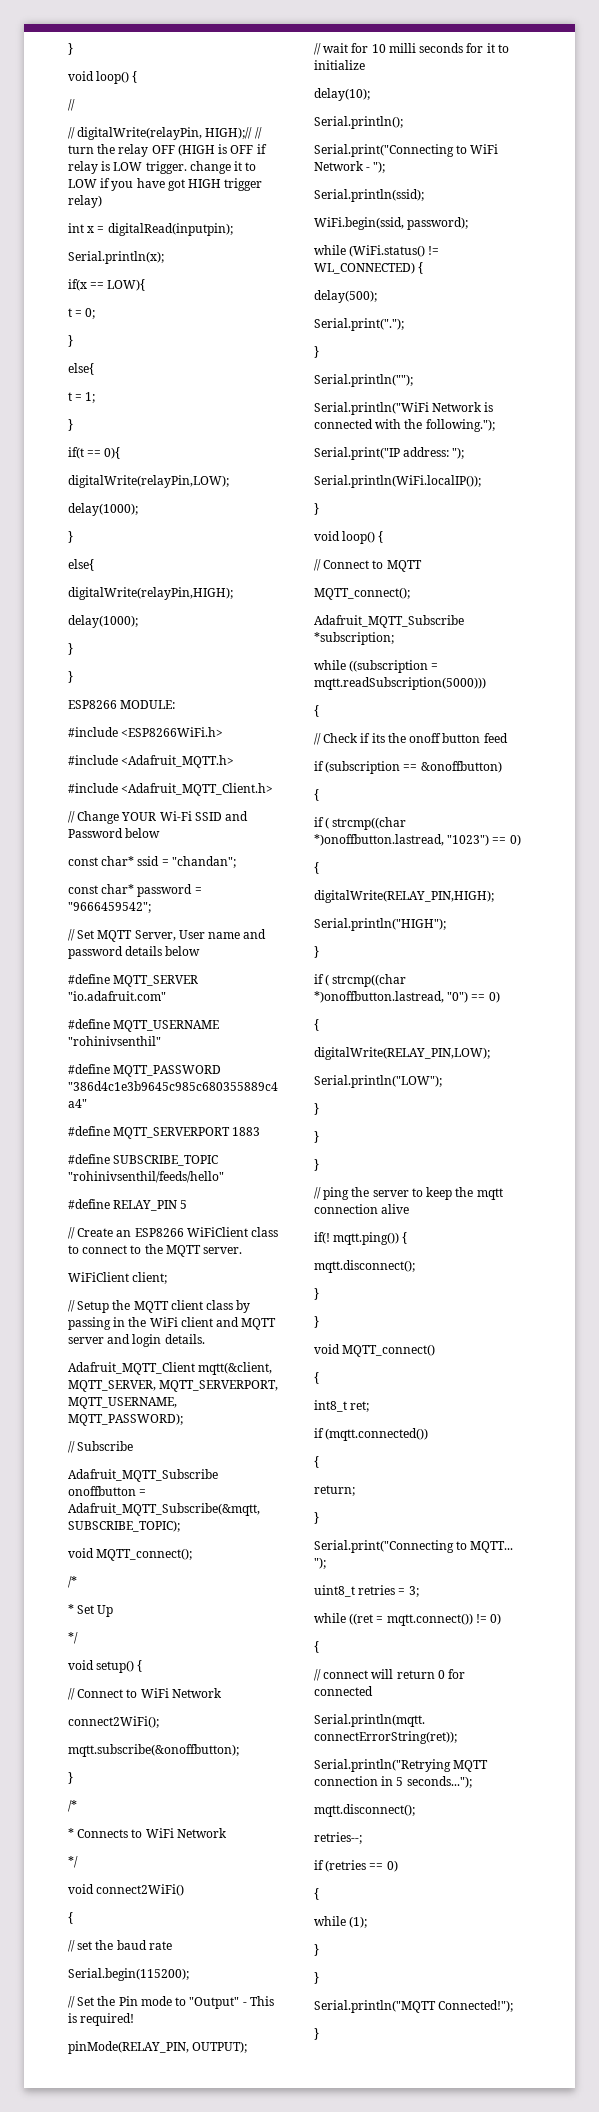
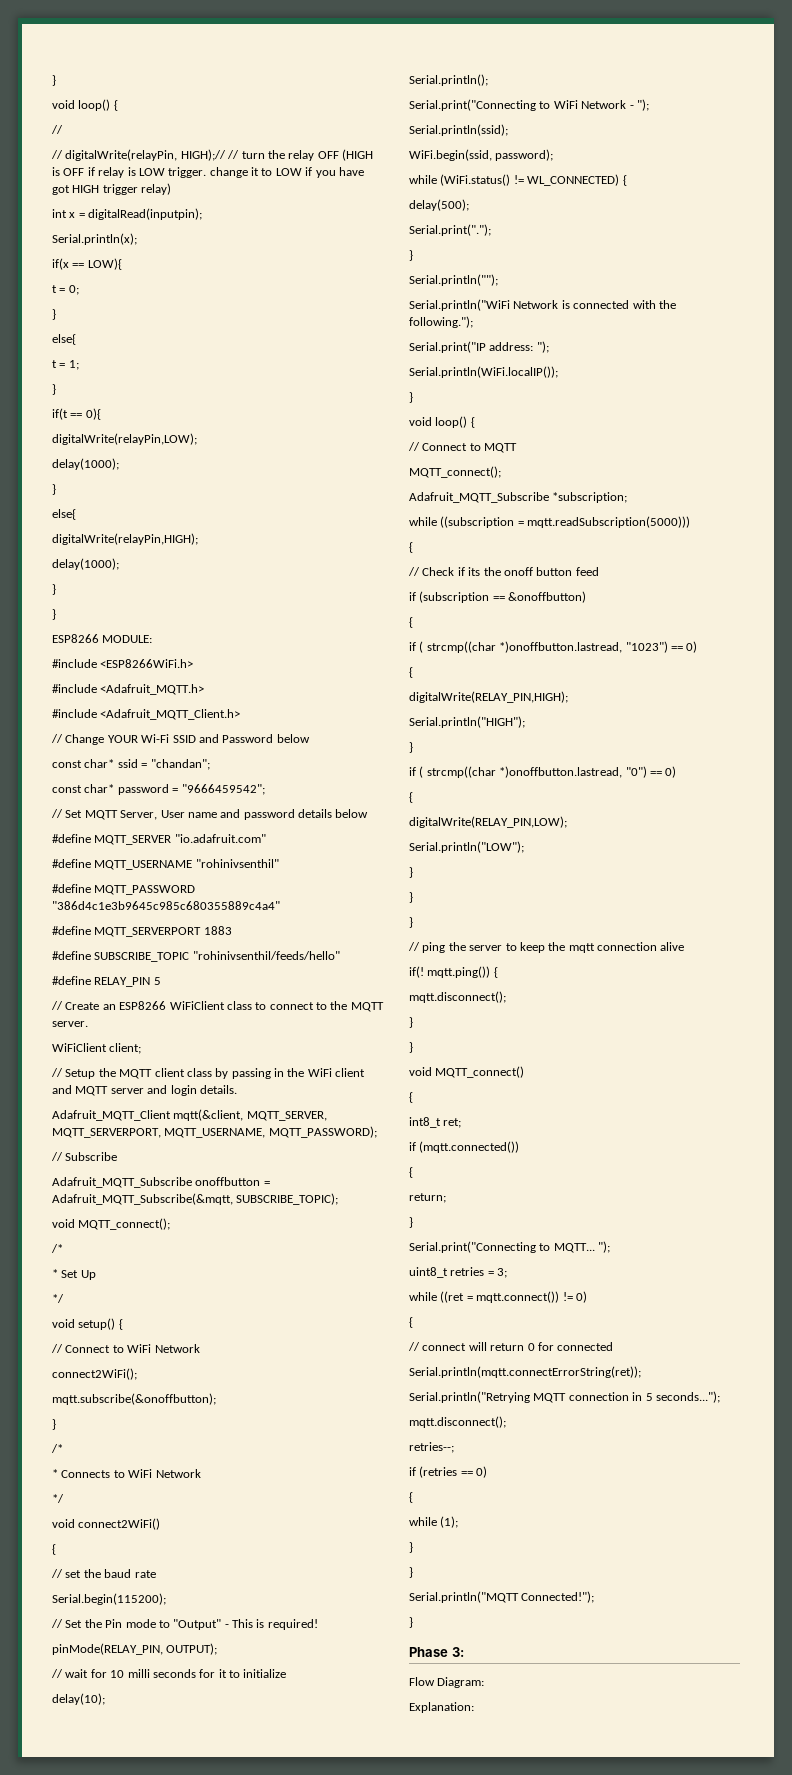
+ Phase 3:
+ Flow Diagram:
+ Explanation:

